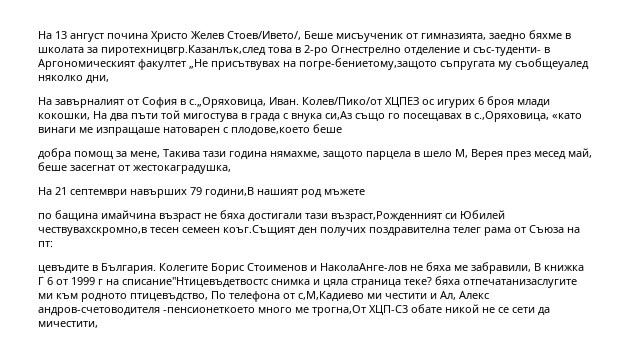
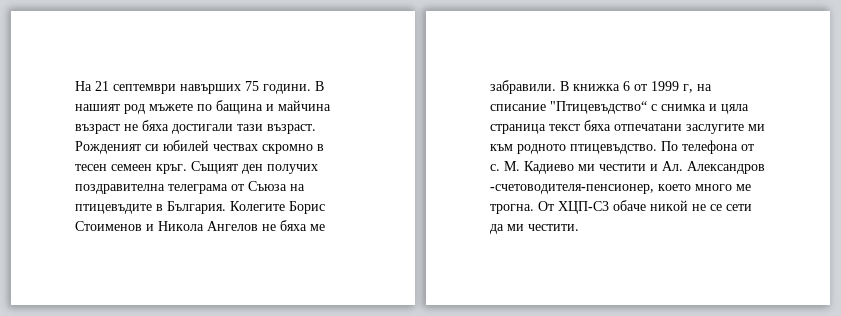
- На 13 ангуст почина Христо Желев Стоев/Ивето/, Беше мисъученик от гимназията, заедно бяхме в школата за пиротехницвгр.Казанлък,след това в 2-ро Огнестрелно отделение и със-туденти- в Аргономическият факултет „Не присътвувах на погре-бениетому,защото съпругата му съобщеуалед няколко дни,
- На завърналият от София в с.„Оряховица, Иван. Колев/Пико/от ХЦПЕЗ ос игурих 6 броя млади кокошки, На два пъти той мигостува в града с внука си,Аз също го посещавах в с.,Оряховица, «като винаги ме изпращаше натоварен с плодове,което беше
- добра помощ за мене, Такива тази година нямахме, защото парцела в шело М, Верея през месед май, беше засегнат от жестокаградушка,
- На 21 септември навърших 79 години,В нашият род мъжете
- по бащина имайчина възраст не бяха достигали тази възраст,Рожденният си Юбилей чествувахскромно,в тесен семеен коъг.Същият ден получих поздравителна телег рама от Съюза на пт:
- цевъдите в България.
+ На 21 септември навърших 75 години. В нашият род мъжете по бащина и майчина възраст не бяха достигали тази възраст. Рожденият си юбилей чествах скромно в тесен семеен кръг. Същият ден получих поздравителна телеграма от Съюза на птицевъдите в България.
- Колегите Борис Стоименов и НаколаАнге-лов не бяха ме забравили, В книжка Г 6 от 1999 г на списание"Нтицевъдетвостс снимка и цяла страница теке? бяха отпечатанизаслугите ми към родното птицевъдство, По телефона от с,М,Кадиево ми честити и Ал, Алекс андров-счетоводителя -пенсионеткоето много ме трогна,От ХЦП-С3 обате никой не се сети да мичестити,
+ Колегите Борис Стоименов и Никола Ангелов не бяха ме забравили. В книжка 6 от 1999 г, на списание "Птицевъдство“ с снимка и цяла страница текст бяха отпечатани заслугите ми към родното птицевъдство. По телефона от с. М. Кадиево ми честити и Ал. Александров -счетоводителя-пенсионер, което много ме трогна. От ХЦП-С3 обаче никой не се сети да ми честити.

